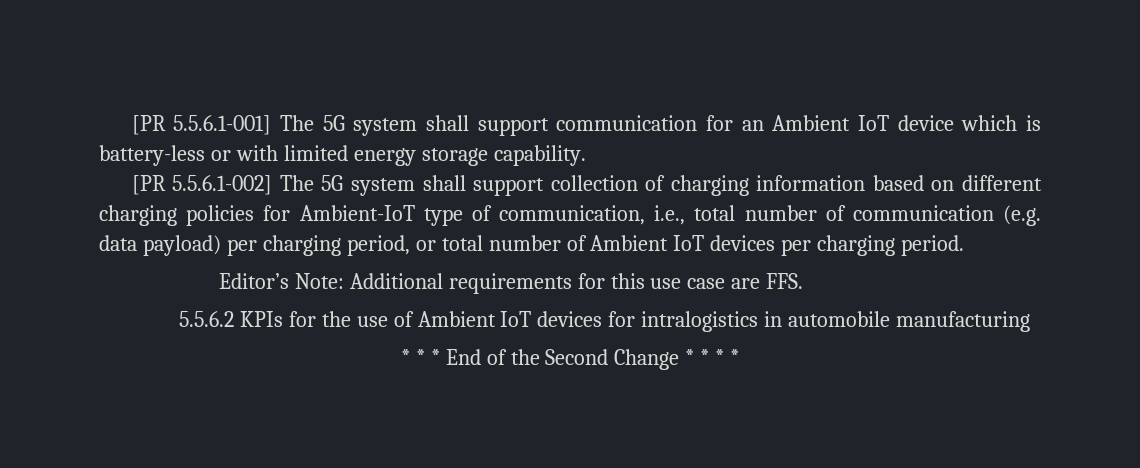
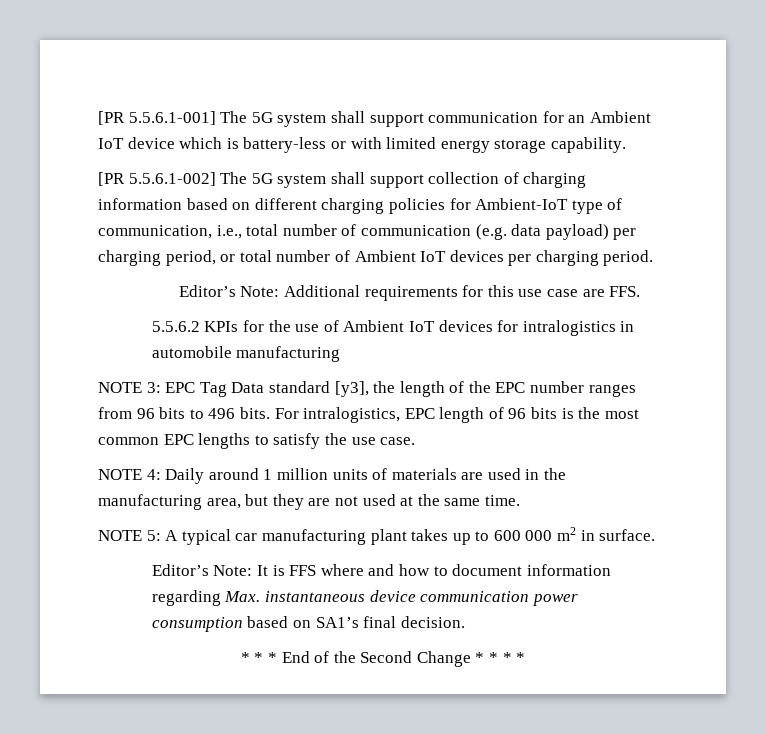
+ NOTE 3: EPC Tag Data standard [y3], the length of the EPC number ranges from 96 bits to 496 bits. For intralogistics, EPC length of 96 bits is the most common EPC lengths to satisfy the use case.
+ NOTE 4: Daily around 1 million units of materials are used in the manufacturing area, but they are not used at the same time.
+ NOTE 5: A typical car manufacturing plant takes up to 600 000 m2 in surface.
+ Editor’s Note: It is FFS where and how to document information regarding Max. instantaneous device communication power consumption based on SA1’s final decision.

